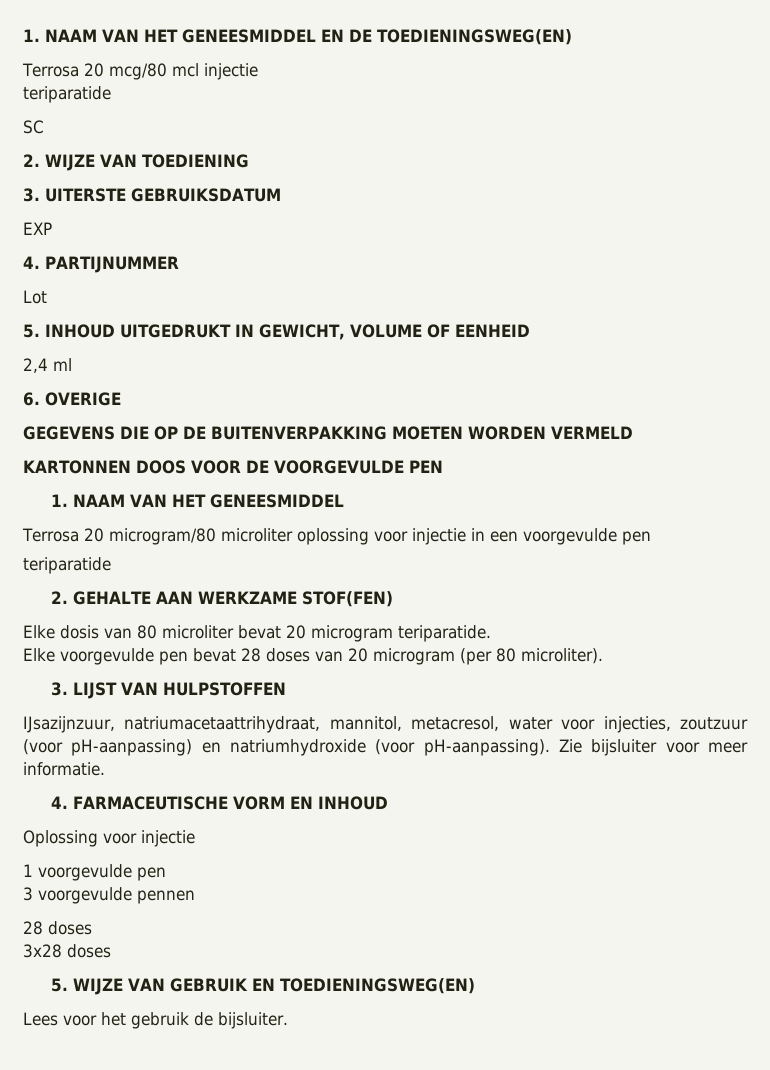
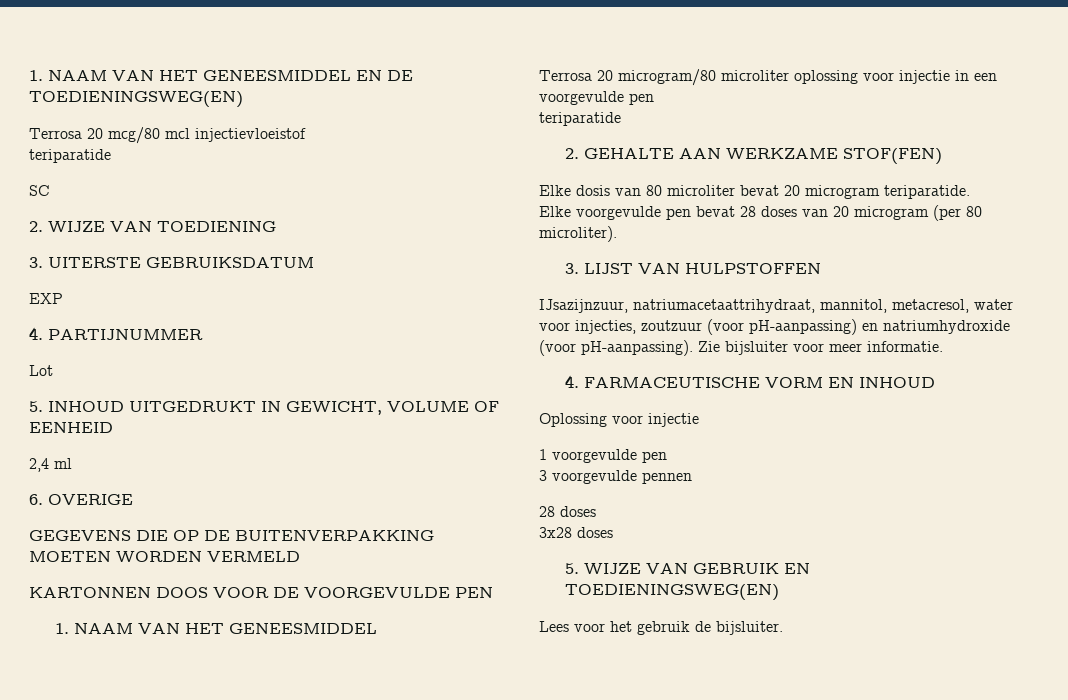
- Terrosa 20 mcg/80 mcl injectie
+ Terrosa 20 mcg/80 mcl injectievloeistof

